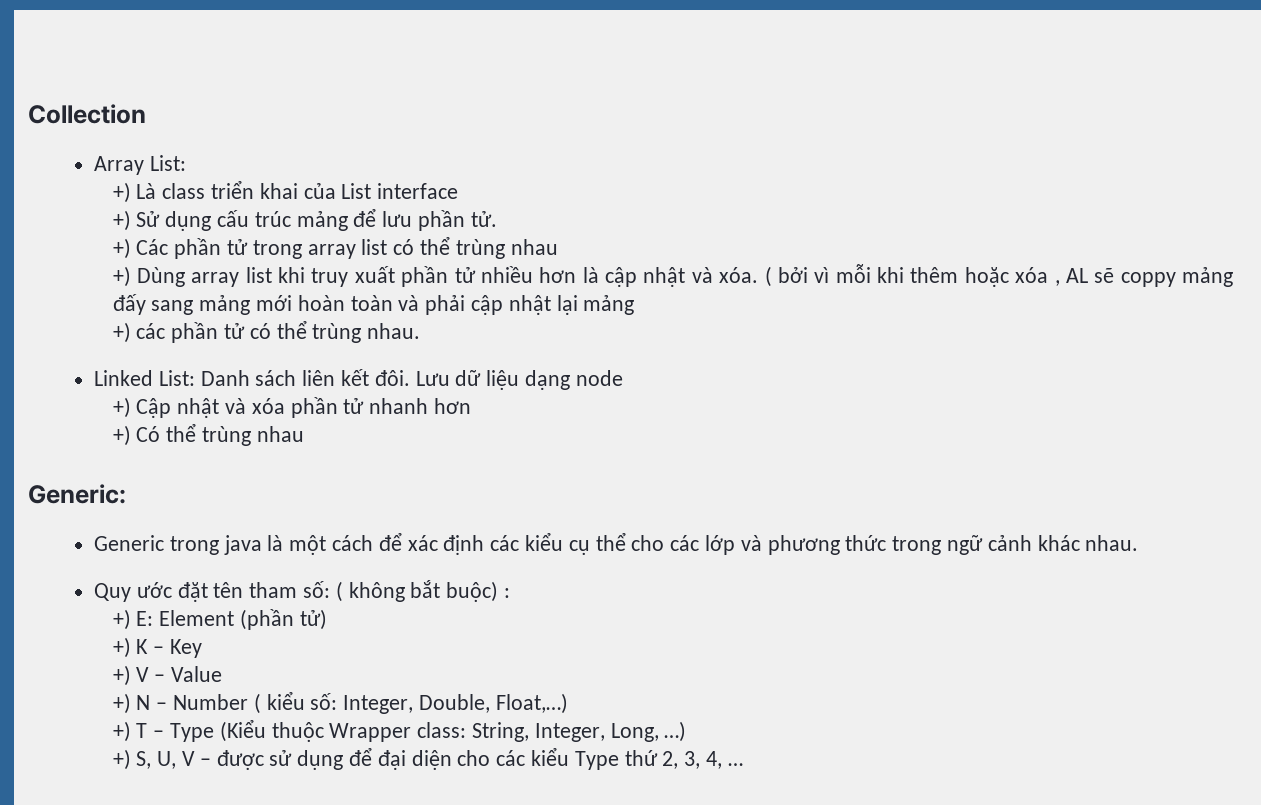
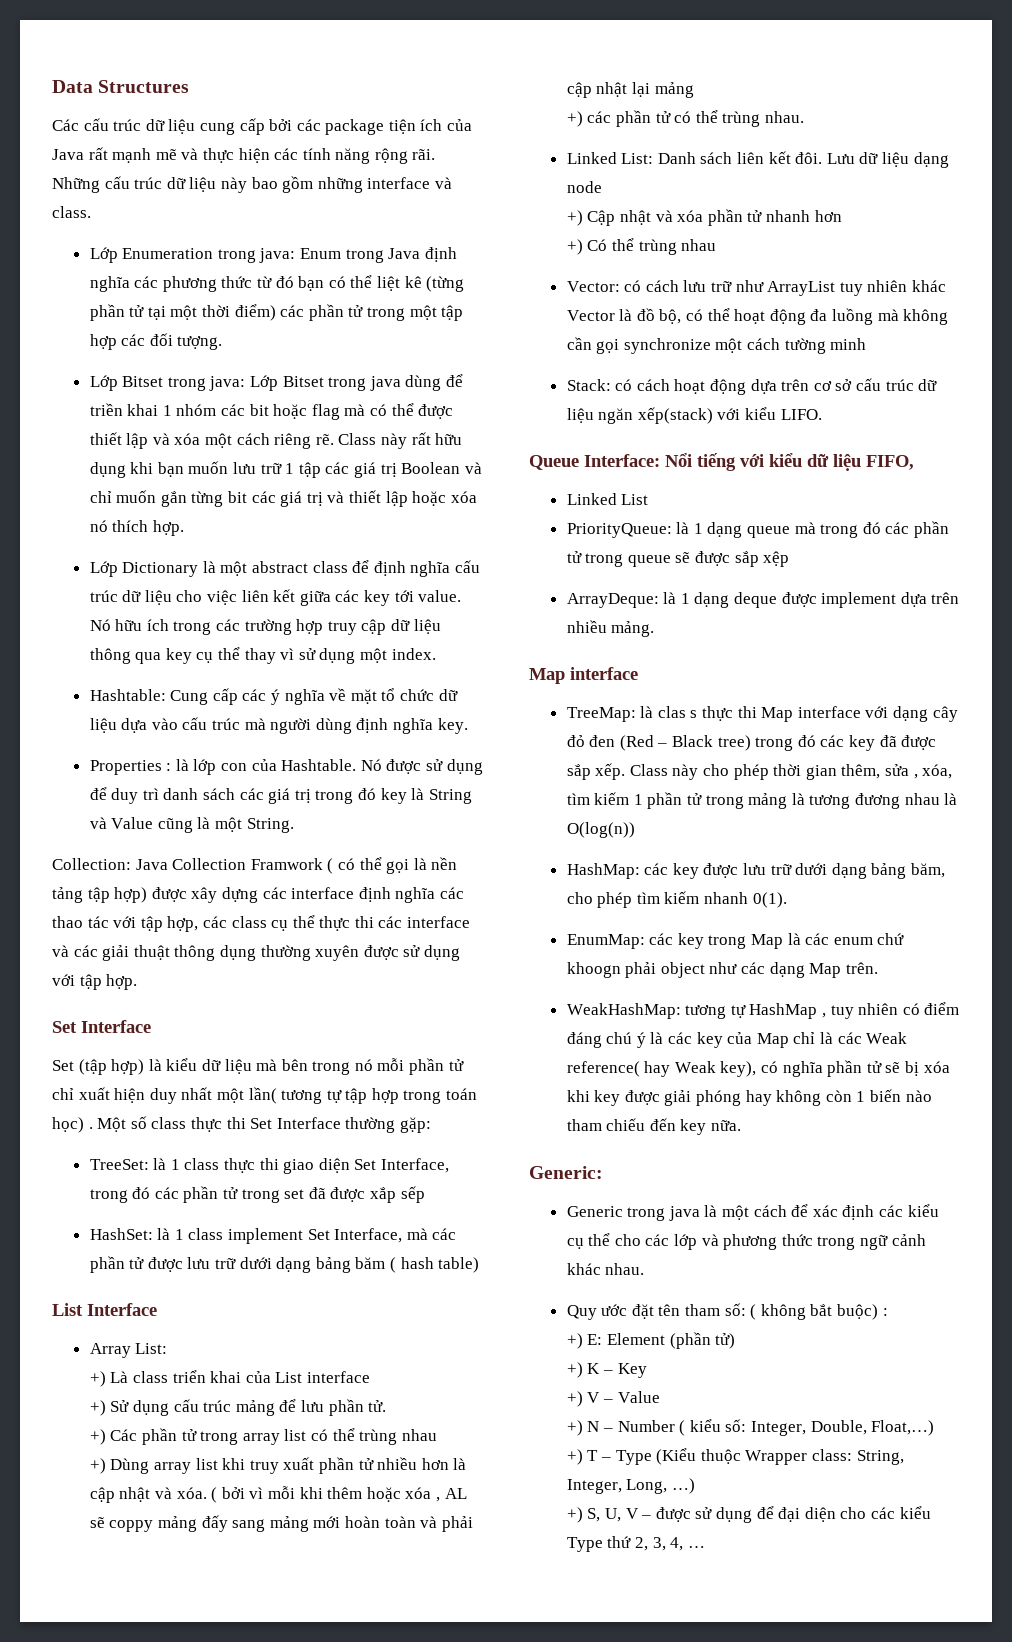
- Collection
+ Data Structures
+ Các cấu trúc dữ liệu cung cấp bởi các package tiện ích của Java rất mạnh mẽ và thực hiện các tính năng rộng rãi. Những cấu trúc dữ liệu này bao gồm những interface và class.
+ Lớp Enumeration trong java: Enum trong Java định nghĩa các phương thức từ đó bạn có thể liệt kê (từng phần tử tại một thời điểm) các phần tử trong một tập hợp các đối tượng.
+ Lớp Bitset trong java: Lớp Bitset trong java dùng để triền khai 1 nhóm các bit hoặc flag mà có thể được thiết lập và xóa một cách riêng rẽ. Class này rất hữu dụng khi bạn muốn lưu trữ 1 tập các giá trị Boolean và chỉ muốn gắn từng bit các giá trị và thiết lập hoặc xóa nó thích hợp.
+ Lớp Dictionary là một abstract class để định nghĩa cấu trúc dữ liệu cho việc liên kết giữa các key tới value. Nó hữu ích trong các trường hợp truy cập dữ liệu thông qua key cụ thể thay vì sử dụng một index.
+ Hashtable: Cung cấp các ý nghĩa về mặt tổ chức dữ liệu dựa vào cấu trúc mà người dùng định nghĩa key.
+ Properties : là lớp con của Hashtable. Nó được sử dụng để duy trì danh sách các giá trị trong đó key là String và Value cũng là một String.
+ Collection: Java Collection Framwork ( có thể gọi là nền tảng tập hợp) được xây dựng các interface định nghĩa các thao tác với tập hợp, các class cụ thể thực thi các interface và các giải thuật thông dụng thường xuyên được sử dụng với tập hợp.
+ Set Interface
+ Set (tập hợp) là kiểu dữ liệu mà bên trong nó mỗi phần tử chỉ xuất hiện duy nhất một lần( tương tự tập hợp trong toán học) . Một số class thực thi Set Interface thường gặp:
+ TreeSet: là 1 class thực thi giao diện Set Interface, trong đó các phần tử trong set đã được xắp sếp
+ HashSet: là 1 class implement Set Interface, mà các phần tử được lưu trữ dưới dạng bảng băm ( hash table)
+ List Interface
+ Vector: có cách lưu trữ như ArrayList tuy nhiên khác Vector là đồ bộ, có thể hoạt động đa luồng mà không cần gọi synchronize một cách tường minh
+ Stack: có cách hoạt động dựa trên cơ sở cấu trúc dữ liệu ngăn xếp(stack) với kiểu LIFO.
+ Queue Interface: Nổi tiếng với kiểu dữ liệu FIFO,
+ Linked List
+ PriorityQueue: là 1 dạng queue mà trong đó các phần tử trong queue sẽ được sắp xệp
+ ArrayDeque: là 1 dạng deque được implement dựa trên nhiều mảng.
+ Map interface
+ TreeMap: là clas s thực thi Map interface với dạng cây đỏ đen (Red – Black tree) trong đó các key đã được sắp xếp. Class này cho phép thời gian thêm, sửa , xóa, tìm kiếm 1 phần tử trong mảng là tương đương nhau là O(log(n))
+ HashMap: các key được lưu trữ dưới dạng bảng băm, cho phép tìm kiếm nhanh 0(1).
+ EnumMap: các key trong Map là các enum chứ khoogn phải object như các dạng Map trên.
+ WeakHashMap: tương tự HashMap , tuy nhiên có điểm đáng chú ý là các key của Map chỉ là các Weak reference( hay Weak key), có nghĩa phần tử sẽ bị xóa khi key được giải phóng hay không còn 1 biến nào tham chiếu đến key nữa.

